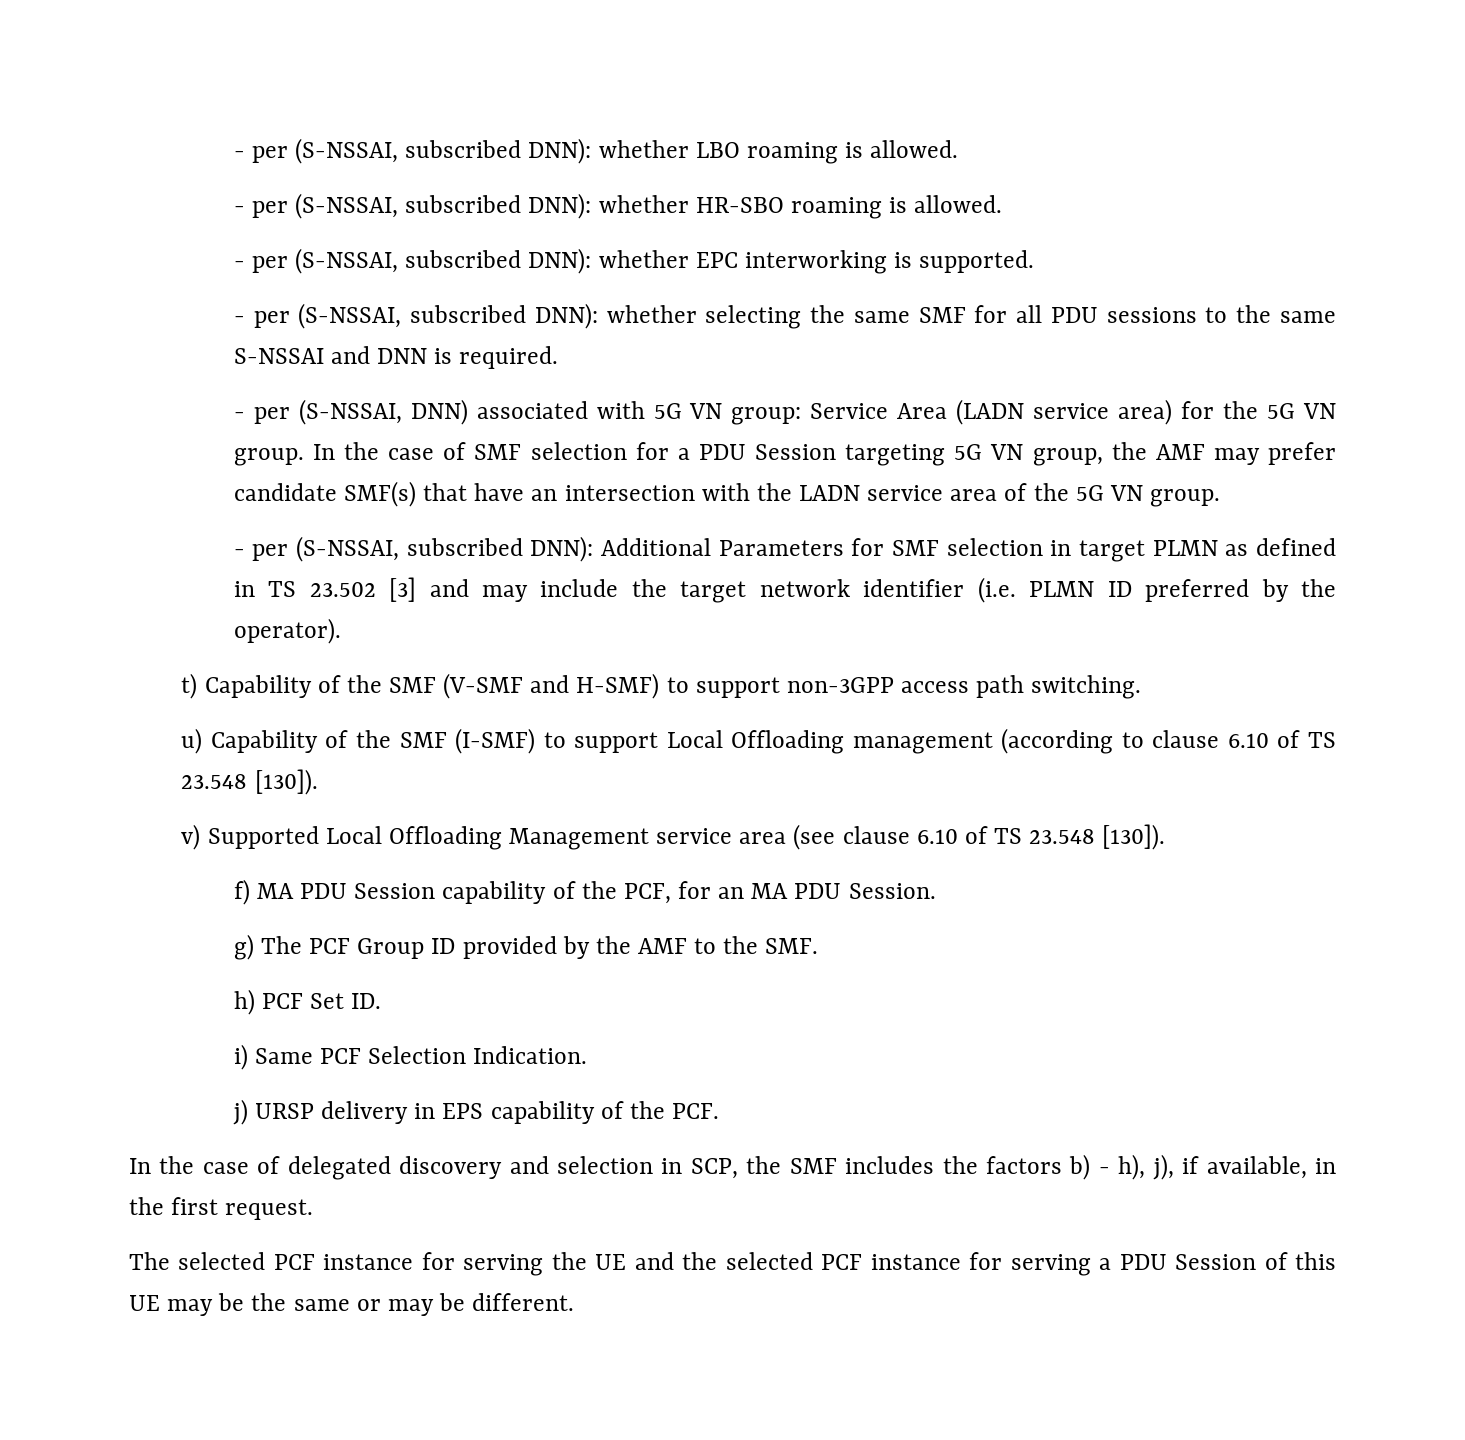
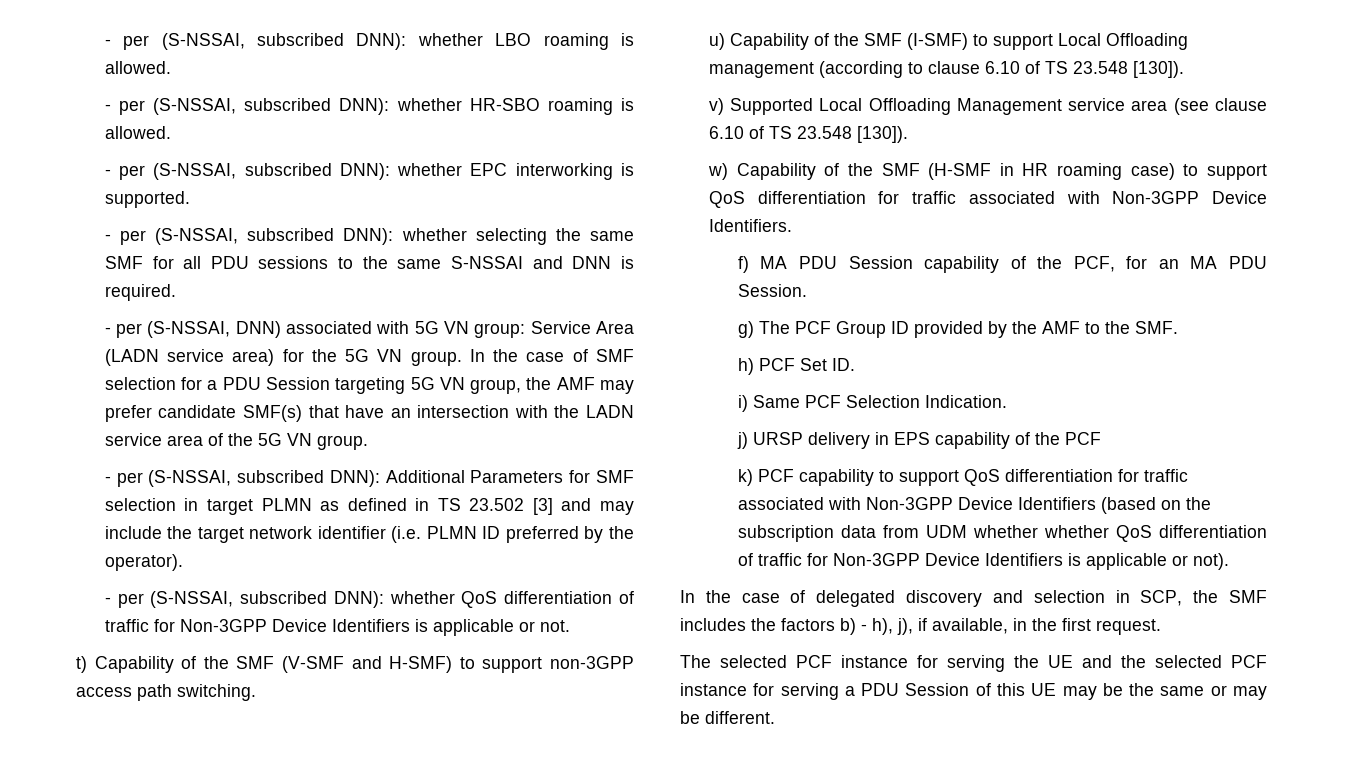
+ - per (S-NSSAI, subscribed DNN): whether QoS differentiation of traffic for Non-3GPP Device Identifiers is applicable or not.
+ w) Capability of the SMF (H-SMF in HR roaming case) to support QoS differentiation for traffic associated with Non-3GPP Device Identifiers.
- j) URSP delivery in EPS capability of the PCF.
+ j) URSP delivery in EPS capability of the PCF
+ k) PCF capability to support QoS differentiation for traffic associated with Non-3GPP Device Identifiers (based on the subscription data from UDM whether whether QoS differentiation of traffic for Non-3GPP Device Identifiers is applicable or not).

